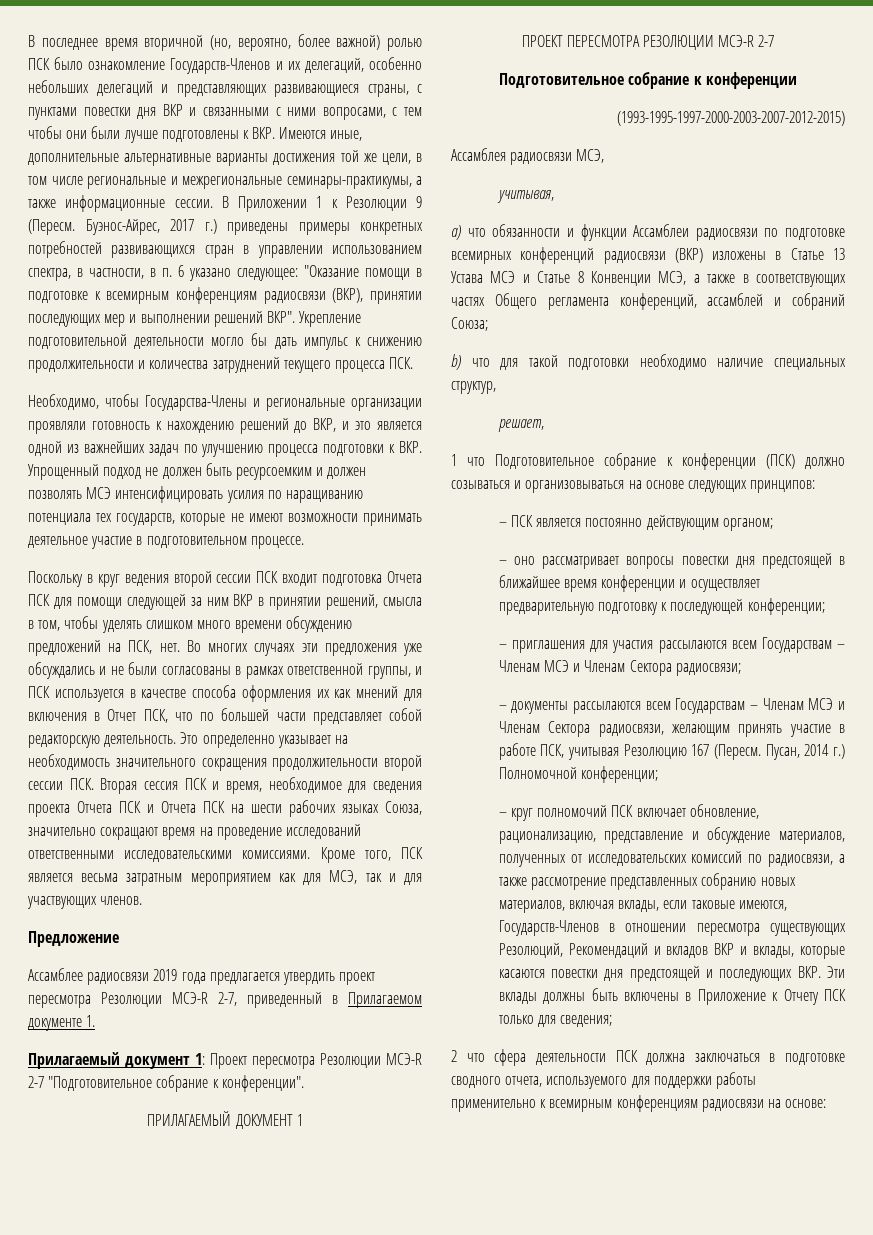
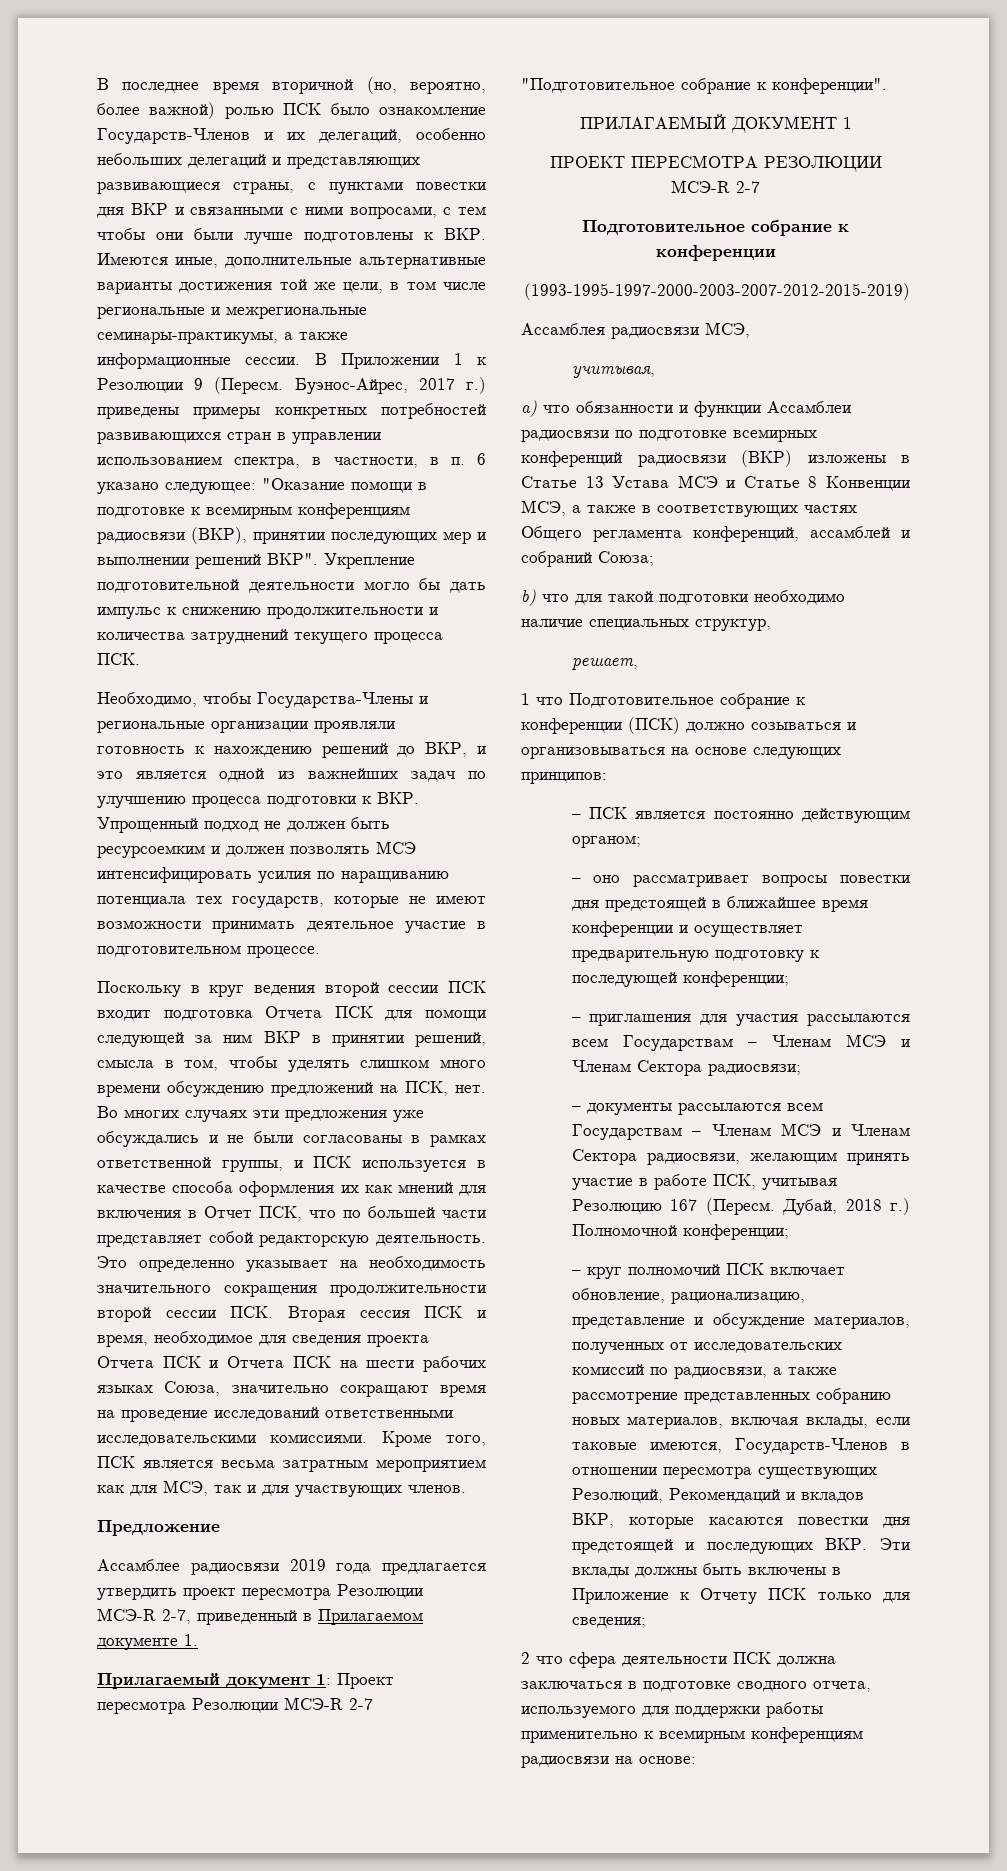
- (1993-1995-1997-2000-2003-2007-2012-2015)
+ (1993-1995-1997-2000-2003-2007-2012-2015-2019)
- Пусан, 2014 г.) Полномочной конференции;
+ Дубай, 2018 г.) Полномочной конференции;
- – круг полномочий ПСК включает обновление, рационализацию, представление и обсуждение материалов, полученных от исследовательских комиссий по радиосвязи, а также рассмотрение представленных собранию новых материалов, включая вклады, если таковые имеются, Государств-Членов в отношении пересмотра существующих Резолюций, Рекомендаций и вкладов ВКР и вклады, которые касаются повестки дня предстоящей и последующих ВКР. Эти вклады должны быть включены в Приложение к Отчету ПСК только для сведения;
+ – круг полномочий ПСК включает обновление, рационализацию, представление и обсуждение материалов, полученных от исследовательских комиссий по радиосвязи, а также рассмотрение представленных собранию новых материалов, включая вклады, если таковые имеются, Государств-Членов в отношении пересмотра существующих Резолюций, Рекомендаций и вкладов ВКР, которые касаются повестки дня предстоящей и последующих ВКР. Эти вклады должны быть включены в Приложение к Отчету ПСК только для сведения;

